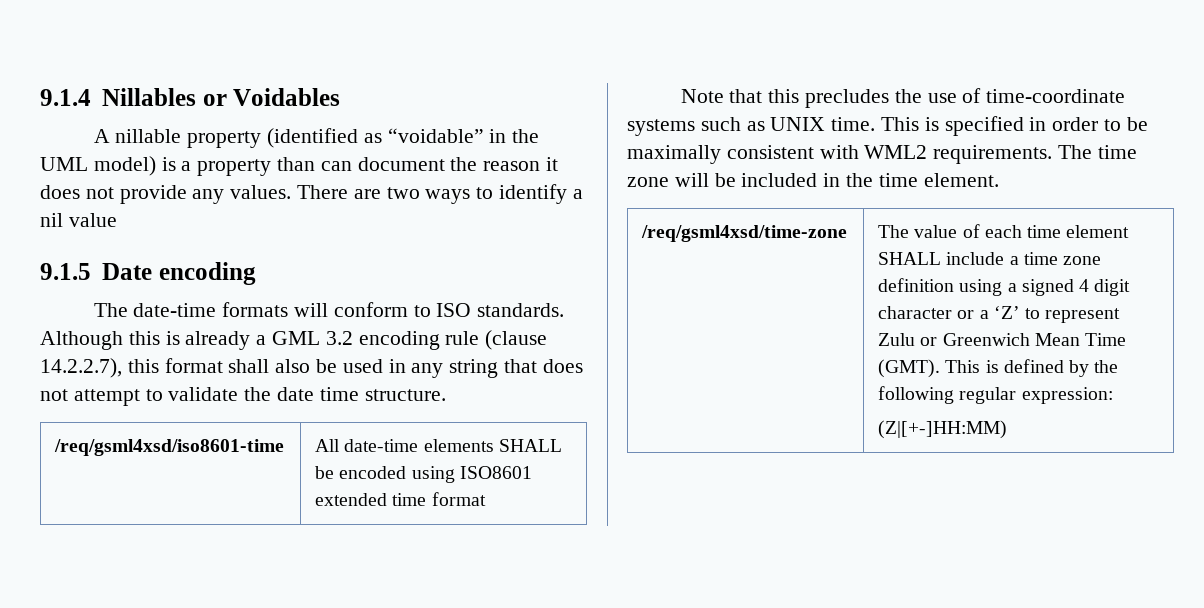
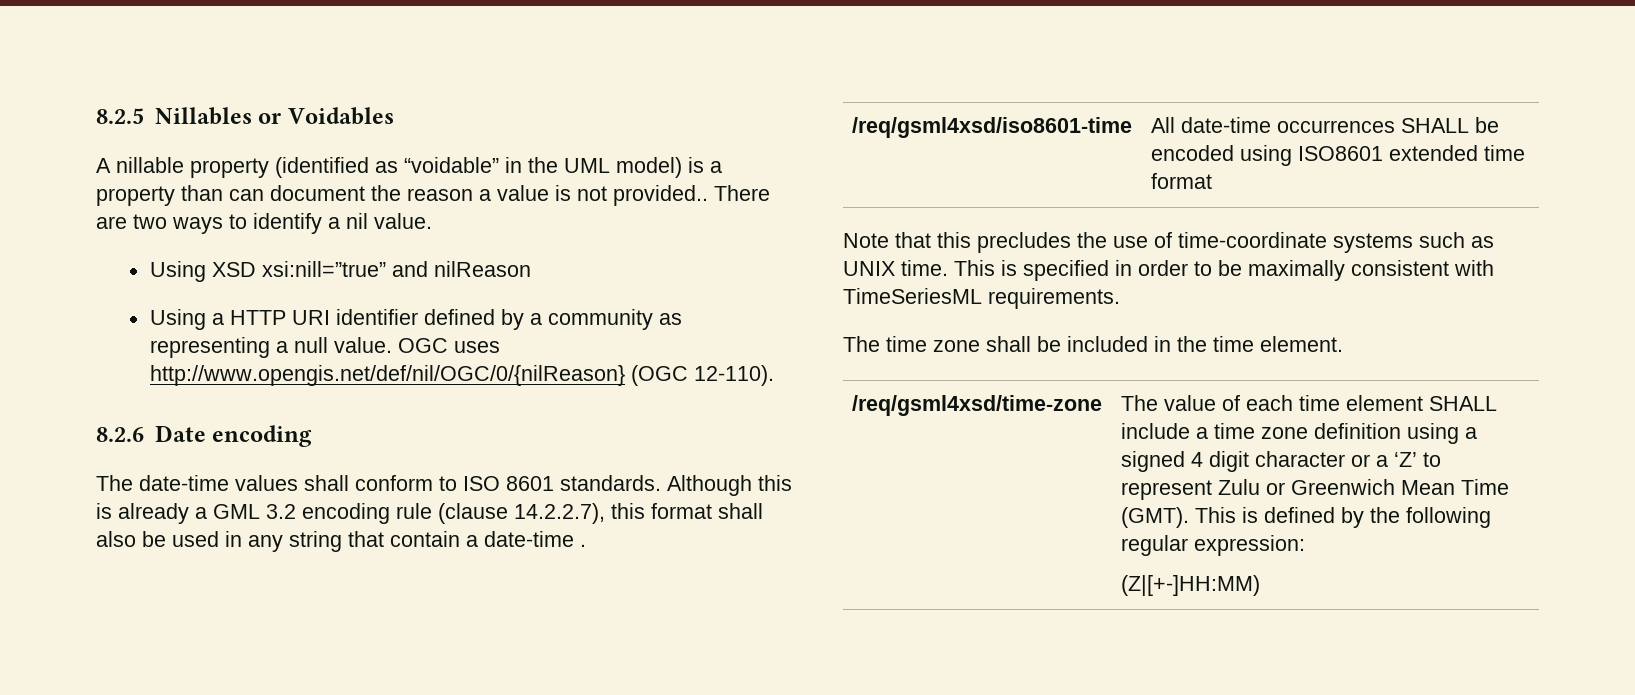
- 9.1.4 Nillables or Voidables
+ 8.2.5 Nillables or Voidables
- A nillable property (identified as “voidable” in the UML model) is a property than can document the reason it does not provide any values.
+ A nillable property (identified as “voidable” in the UML model) is a property than can document the reason a value is not provided..
- There are two ways to identify a nil value
- 9.1.5 Date encoding
+ There are two ways to identify a nil value.
+ Using XSD xsi:nill=”true” and nilReason
+ Using a HTTP URI identifier defined by a community as representing a null value. OGC uses http://www.opengis.net/def/nil/OGC/0/{nilReason} (OGC 12-110).
+ 8.2.6 Date encoding
- The date-time formats will conform to ISO standards.
+ The date-time values shall conform to ISO 8601 standards.
- Although this is already a GML 3.2 encoding rule (clause 14.2.2.7), this format shall also be used in any string that does not attempt to validate the date time structure.
+ Although this is already a GML 3.2 encoding rule (clause 14.2.2.7), this format shall also be used in any string that contain a date-time .
- /req/gsml4xsd/iso8601-time | All date-time elements SHALL be encoded using ISO8601 extended time format
+ /req/gsml4xsd/iso8601-time | All date-time occurrences SHALL be encoded using ISO8601 extended time format
- This is specified in order to be maximally consistent with WML2 requirements. The time zone will be included in the time element.
+ This is specified in order to be maximally consistent with TimeSeriesML requirements.
+ The time zone shall be included in the time element.

